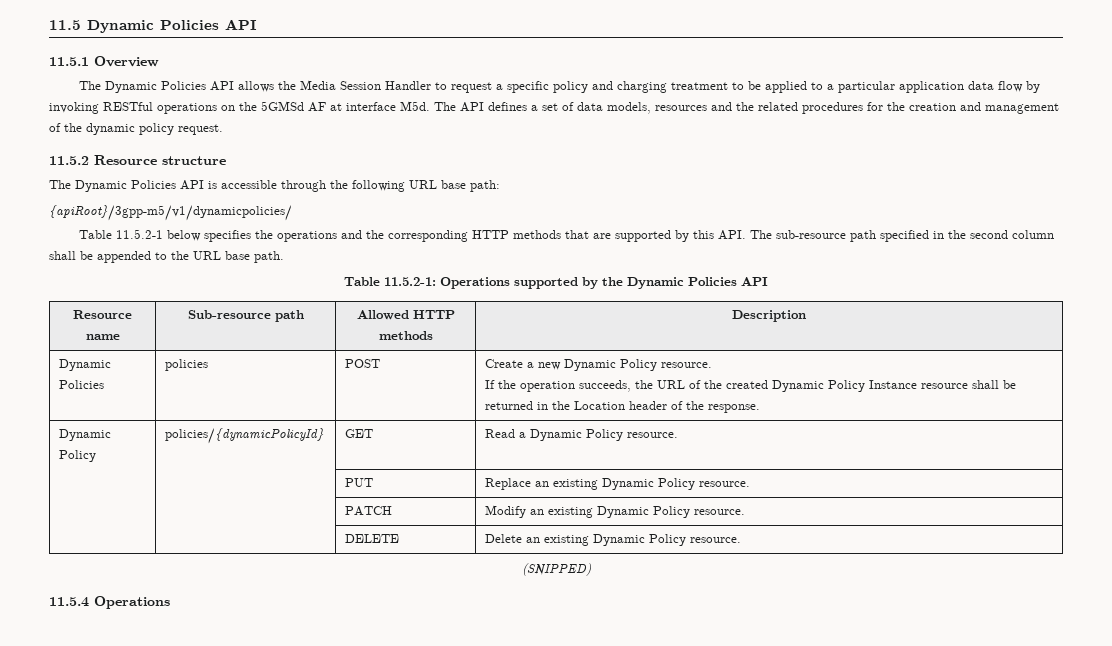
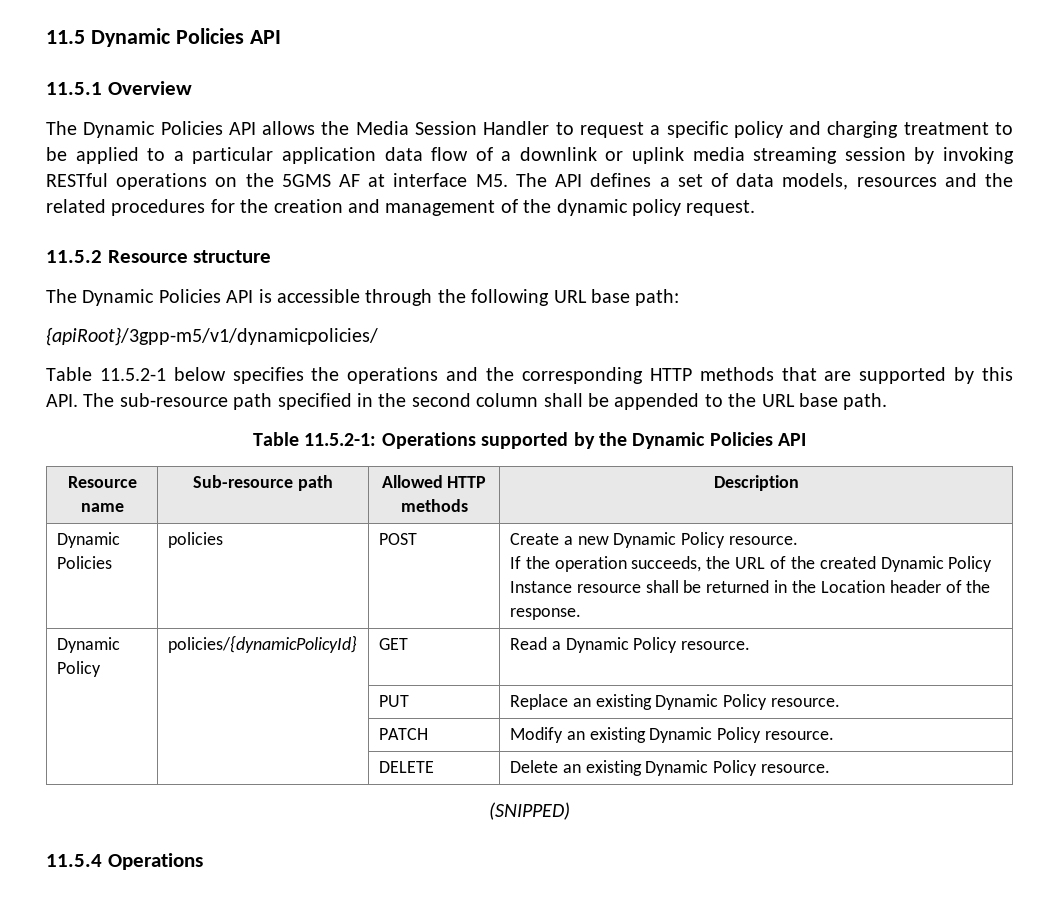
- The Dynamic Policies API allows the Media Session Handler to request a specific policy and charging treatment to be applied to a particular application data flow by invoking RESTful operations on the 5GMSd AF at interface M5d. The API defines a set of data models, resources and the related procedures for the creation and management of the dynamic policy request.
+ The Dynamic Policies API allows the Media Session Handler to request a specific policy and charging treatment to be applied to a particular application data flow of a downlink or uplink media streaming session by invoking RESTful operations on the 5GMS AF at interface M5. The API defines a set of data models, resources and the related procedures for the creation and management of the dynamic policy request.

